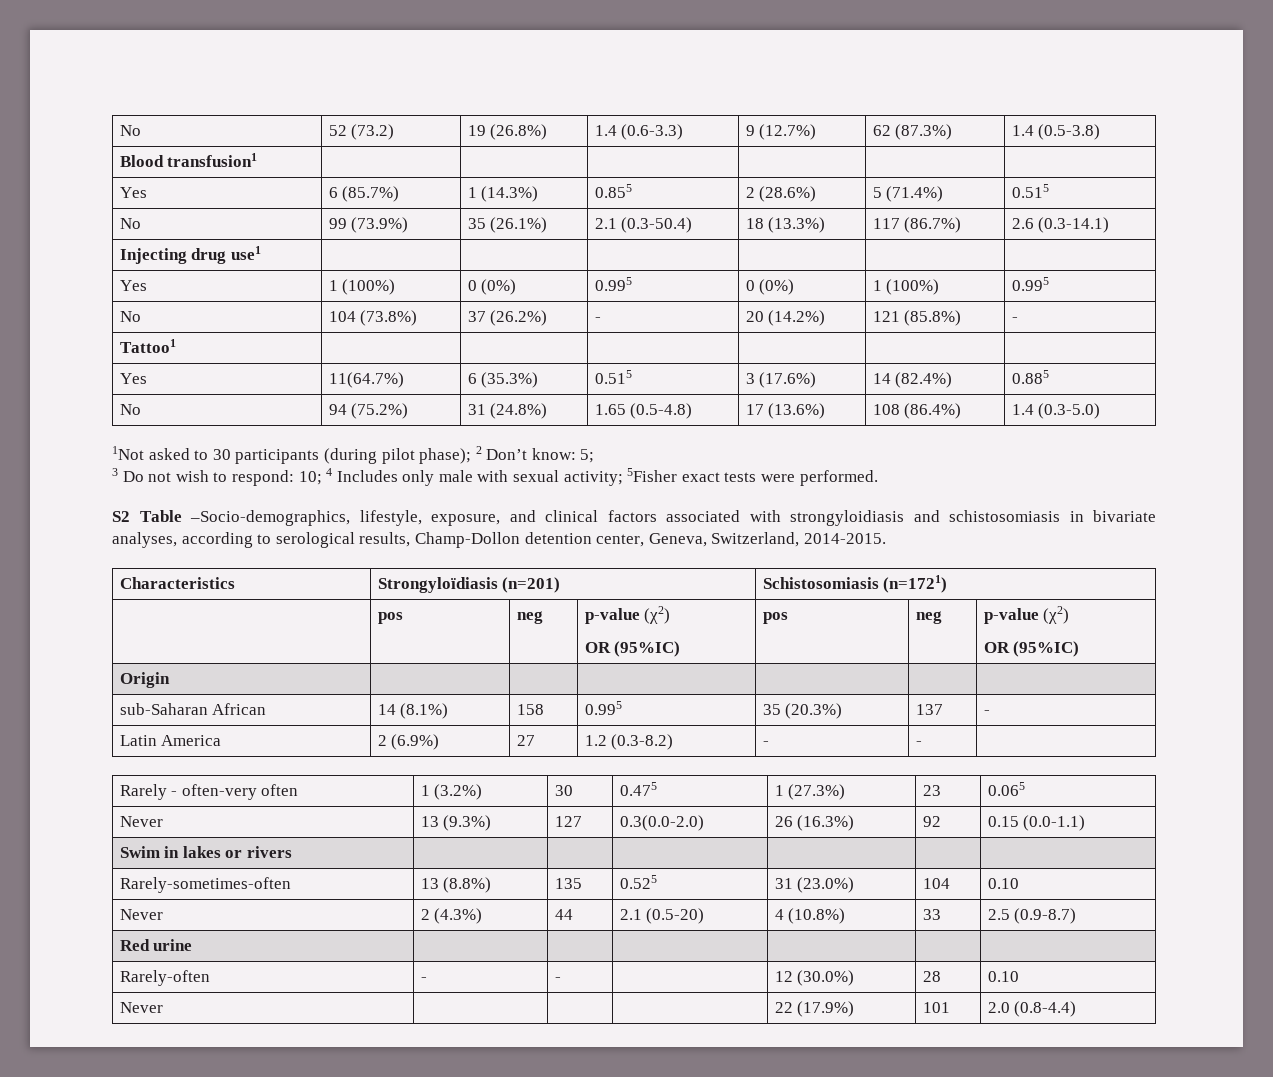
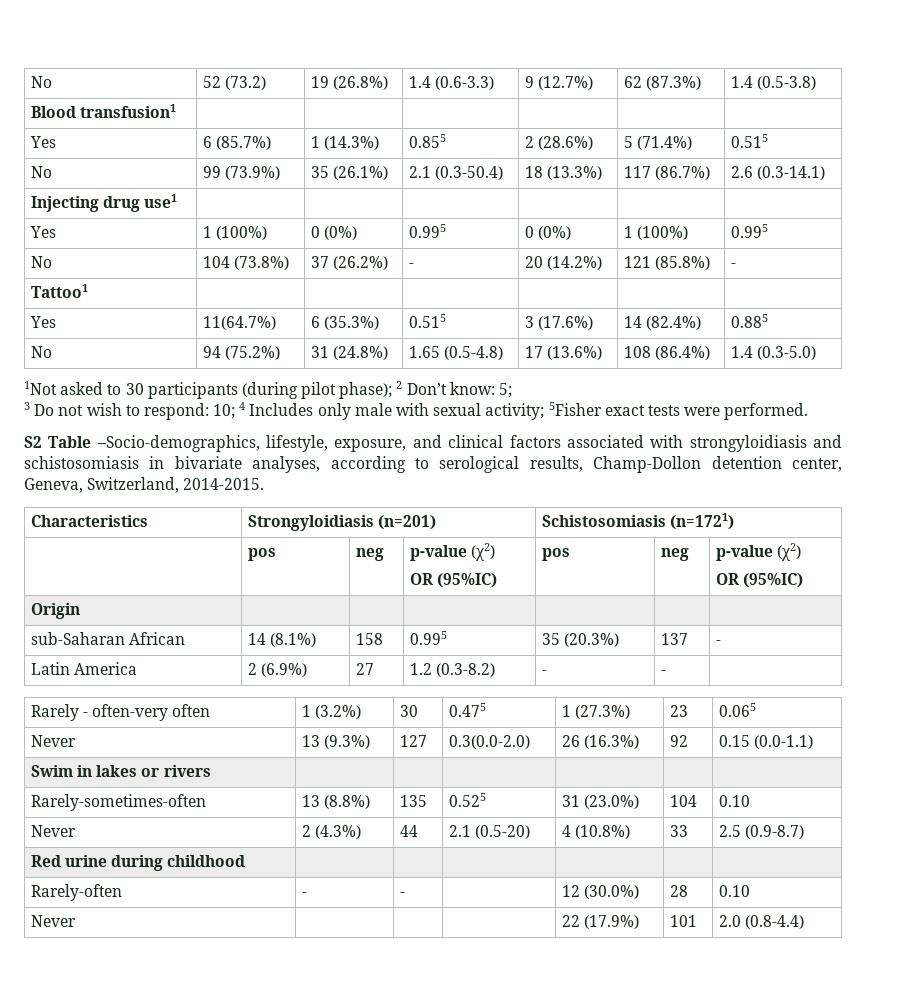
- Characteristics | Strongyloïdiasis (n=201) | Schistosomiasis (n=1721)
+ Characteristics | Strongyloidiasis (n=201) | Schistosomiasis (n=1721)
- Red urine | | | | | |
+ Red urine during childhood | | | | | |

